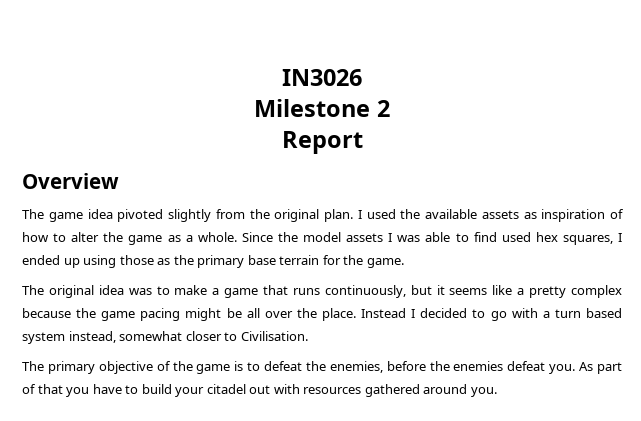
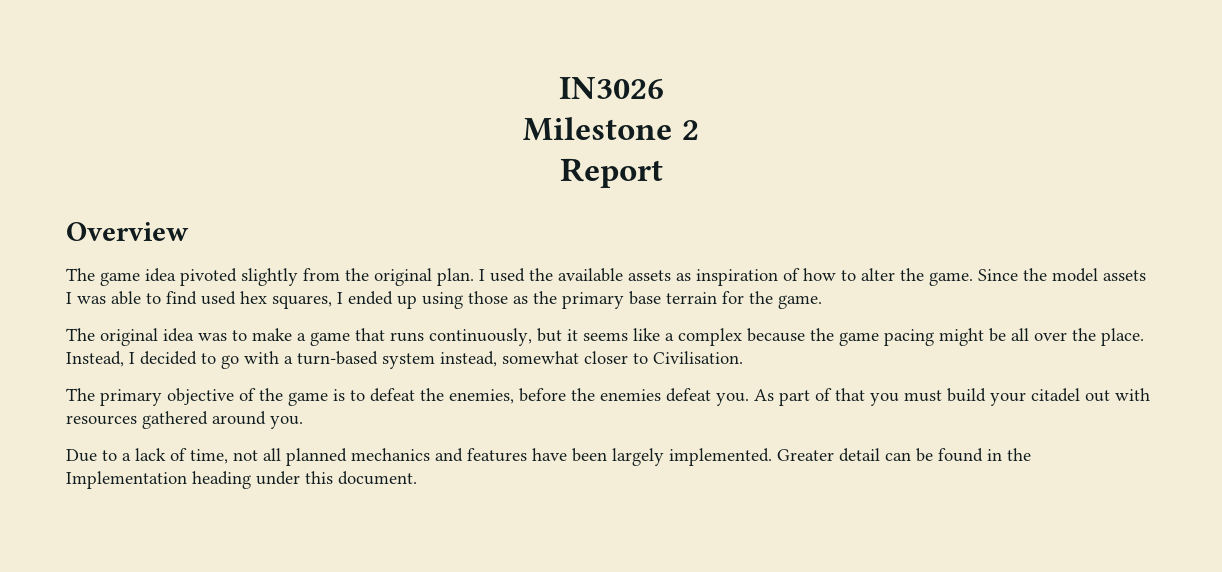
- I used the available assets as inspiration of how to alter the game as a whole.
+ I used the available assets as inspiration of how to alter the game.
- The original idea was to make a game that runs continuously, but it seems like a pretty complex because the game pacing might be all over the place.
+ The original idea was to make a game that runs continuously, but it seems like a complex because the game pacing might be all over the place.
- Instead I decided to go with a turn based system instead, somewhat closer to Civilisation.
+ Instead, I decided to go with a turn-based system instead, somewhat closer to Civilisation.
- As part of that you have to build your citadel out with resources gathered around you.
+ As part of that you must build your citadel out with resources gathered around you.
+ Due to a lack of time, not all planned mechanics and features have been largely implemented. Greater detail can be found in the Implementation heading under this document.

